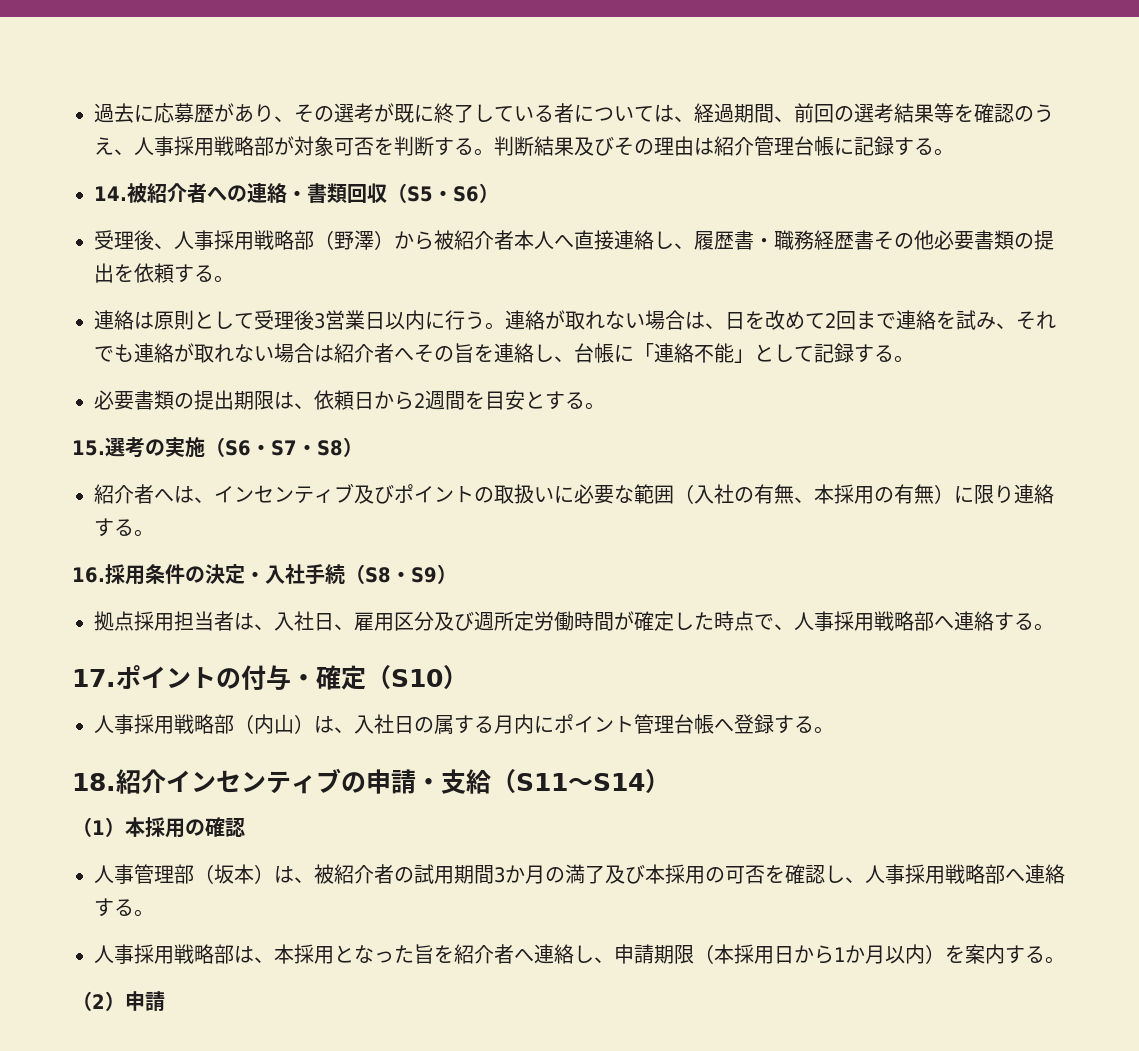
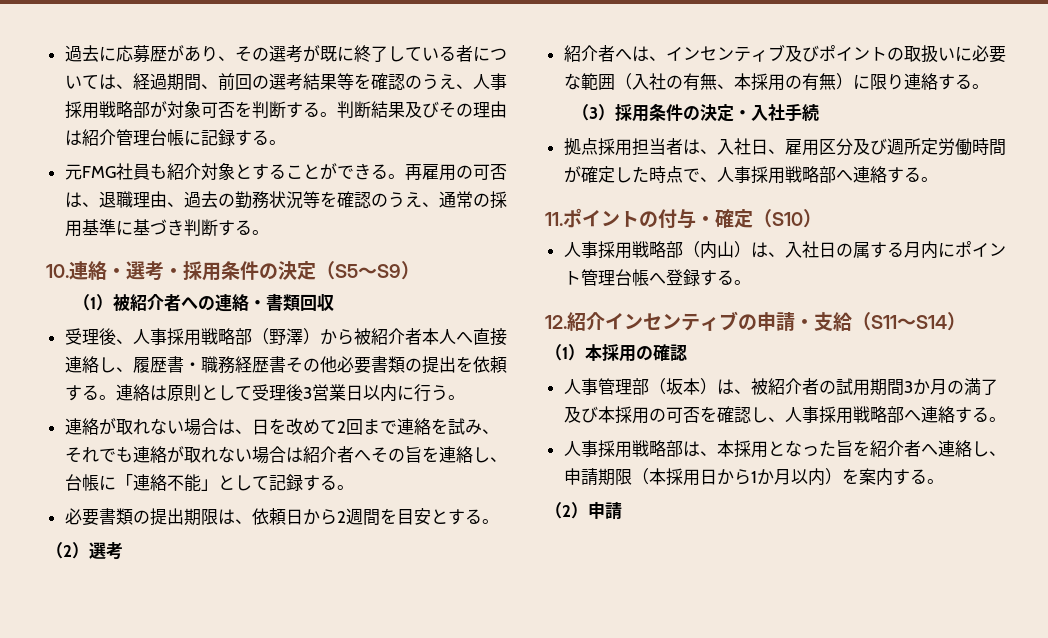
- 14.被紹介者への連絡・書類回収（S5・S6）
+ 元FMG社員も紹介対象とすることができる。再雇用の可否は、退職理由、過去の勤務状況等を確認のうえ、通常の採用基準に基づき判断する。
+ 10.連絡・選考・採用条件の決定（S5〜S9）
+ （1）被紹介者への連絡・書類回収
- 受理後、人事採用戦略部（野澤）から被紹介者本人へ直接連絡し、履歴書・職務経歴書その他必要書類の提出を依頼する。
- 連絡は原則として受理後3営業日以内に行う。連絡が取れない場合は、日を改めて2回まで連絡を試み、それでも連絡が取れない場合は紹介者へその旨を連絡し、台帳に「連絡不能」として記録する。
+ 受理後、人事採用戦略部（野澤）から被紹介者本人へ直接連絡し、履歴書・職務経歴書その他必要書類の提出を依頼する。連絡は原則として受理後3営業日以内に行う。
+ 連絡が取れない場合は、日を改めて2回まで連絡を試み、それでも連絡が取れない場合は紹介者へその旨を連絡し、台帳に「連絡不能」として記録する。
- 15.選考の実施（S6・S7・S8）
+ （2）選考
- 16.採用条件の決定・入社手続（S8・S9）
+ （3）採用条件の決定・入社手続
- 17.ポイントの付与・確定（S10）
+ 11.ポイントの付与・確定（S10）
- 18.紹介インセンティブの申請・支給（S11〜S14）
+ 12.紹介インセンティブの申請・支給（S11〜S14）

